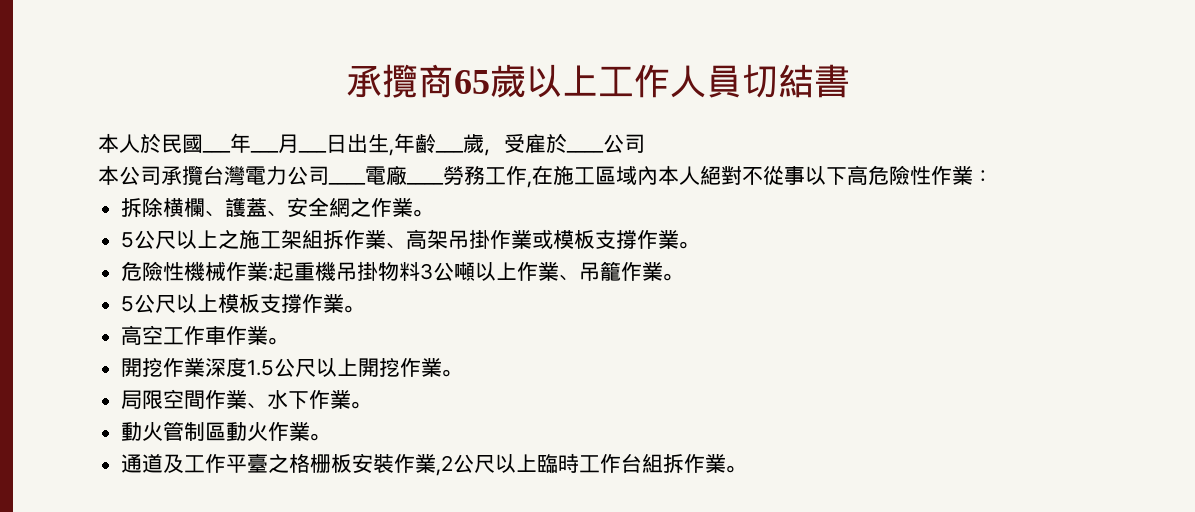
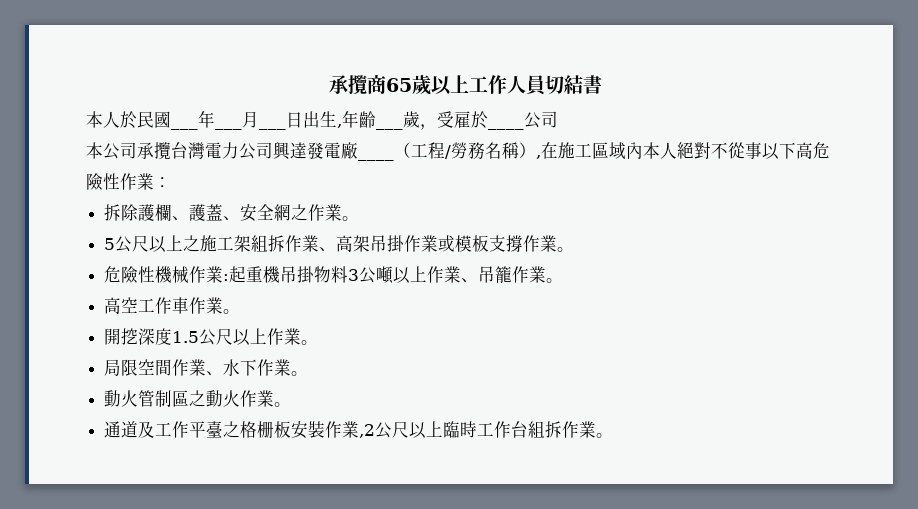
- 本公司承攬台灣電力公司____電廠____勞務工作,在施工區域內本人絕對不從事以下高危險性作業：
+ 本公司承攬台灣電力公司興達發電廠____（工程/勞務名稱）,在施工區域內本人絕對不從事以下高危險性作業：
- 拆除横欄、護蓋、安全網之作業。
+ 拆除護欄、護蓋、安全網之作業。
- 5公尺以上模板支撐作業。
- 開挖作業深度1.5公尺以上開挖作業。
+ 開挖深度1.5公尺以上作業。
- 動火管制區動火作業。
+ 動火管制區之動火作業。

